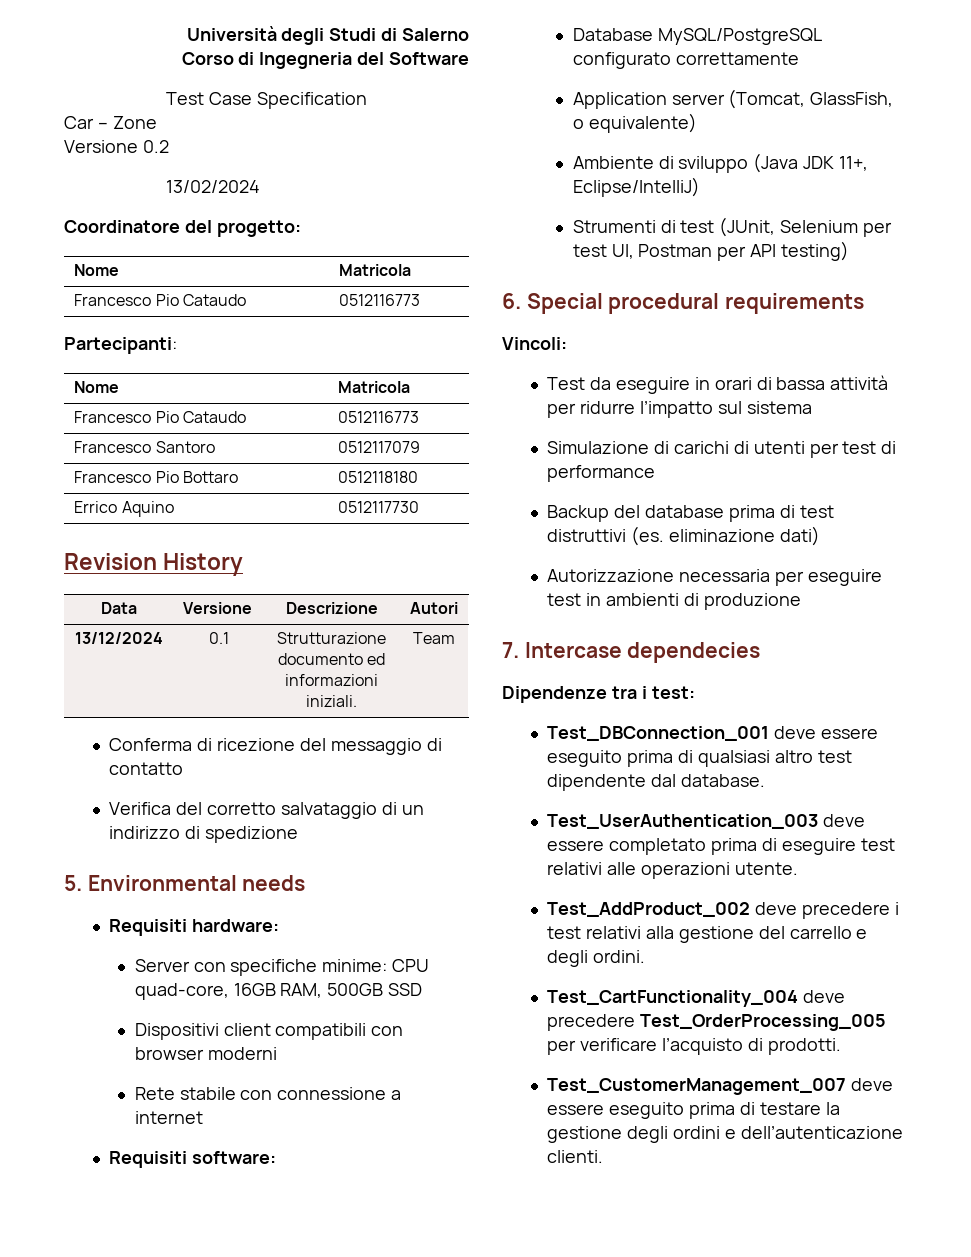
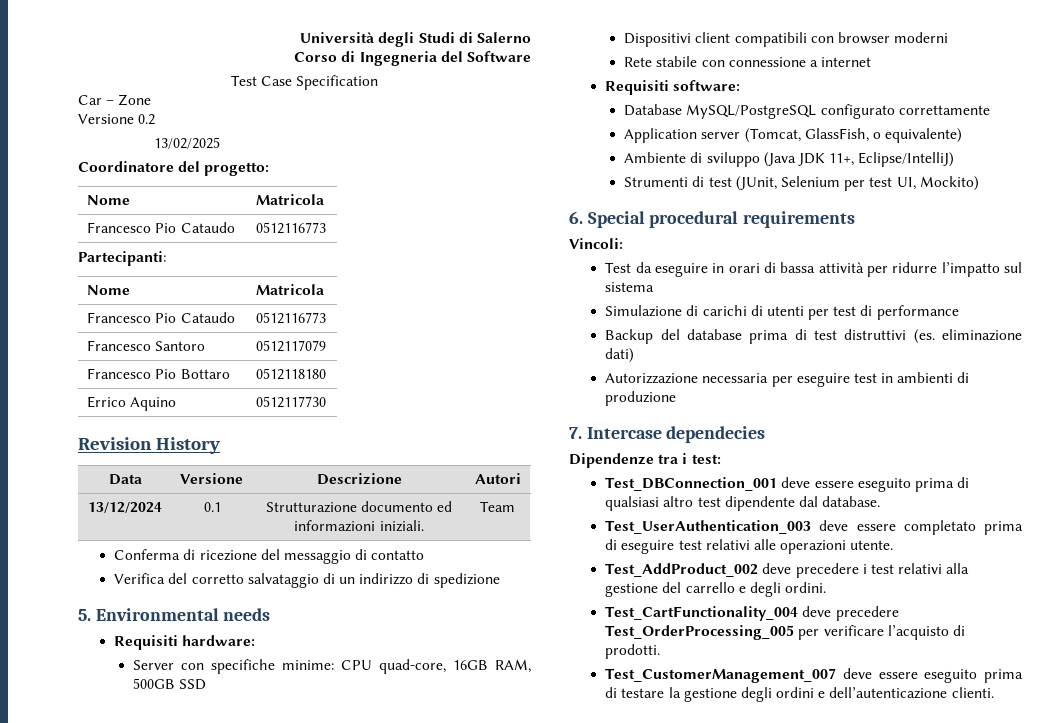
- 13/02/2024
+ 13/02/2025
- Strumenti di test (JUnit, Selenium per test UI, Postman per API testing)
+ Strumenti di test (JUnit, Selenium per test UI, Mockito)

